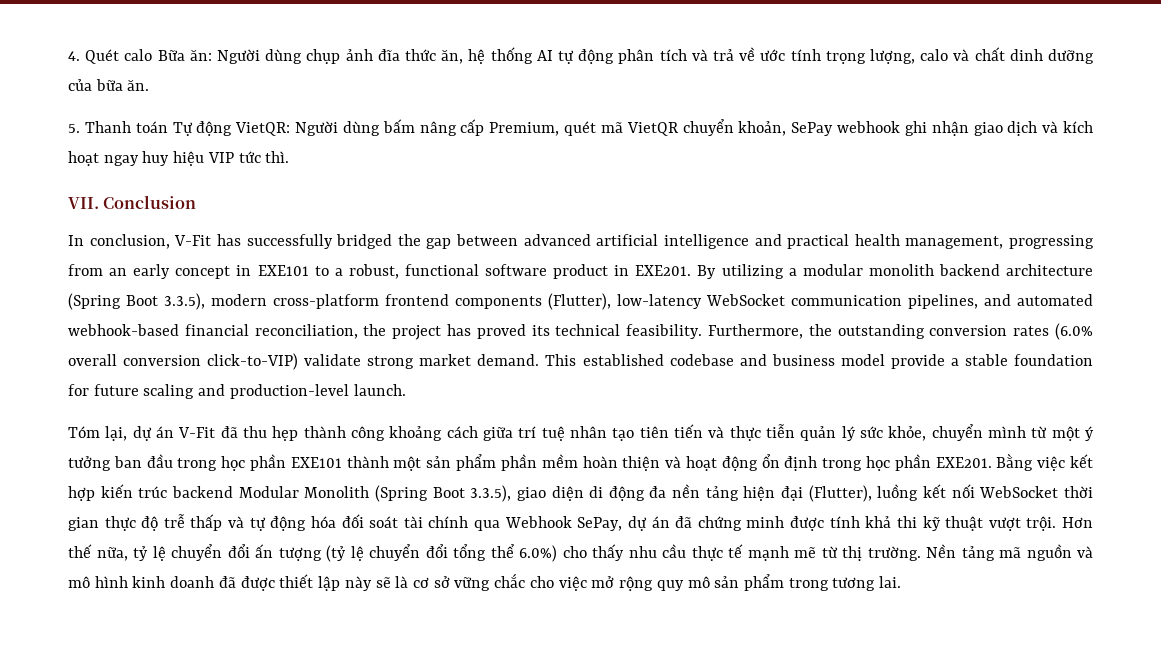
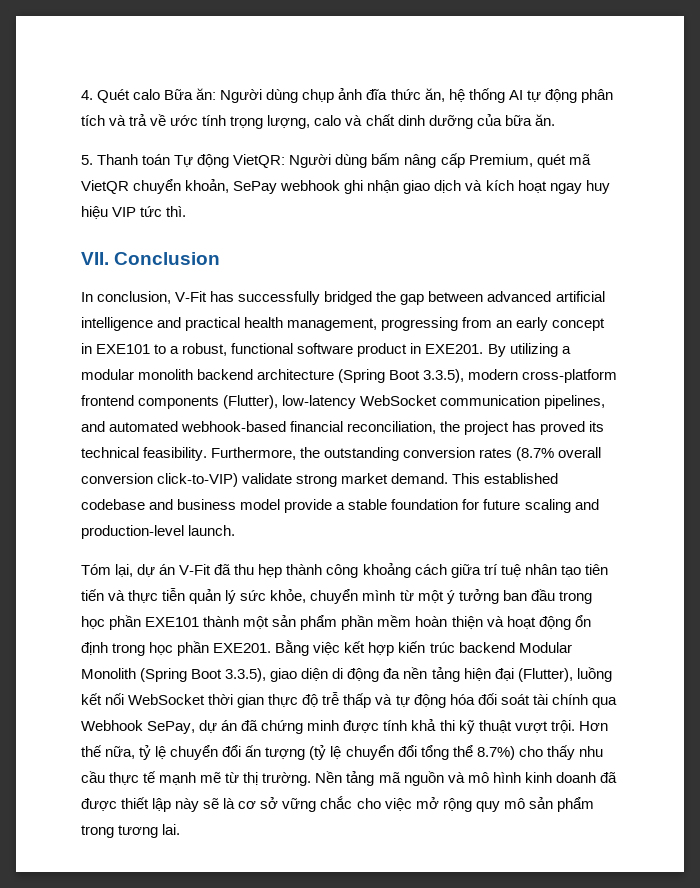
- Furthermore, the outstanding conversion rates (6.0% overall conversion click-to-VIP) validate strong market demand.
+ Furthermore, the outstanding conversion rates (8.7% overall conversion click-to-VIP) validate strong market demand.
- Hơn thế nữa, tỷ lệ chuyển đổi ấn tượng (tỷ lệ chuyển đổi tổng thể 6.0%) cho thấy nhu cầu thực tế mạnh mẽ từ thị trường.
+ Hơn thế nữa, tỷ lệ chuyển đổi ấn tượng (tỷ lệ chuyển đổi tổng thể 8.7%) cho thấy nhu cầu thực tế mạnh mẽ từ thị trường.

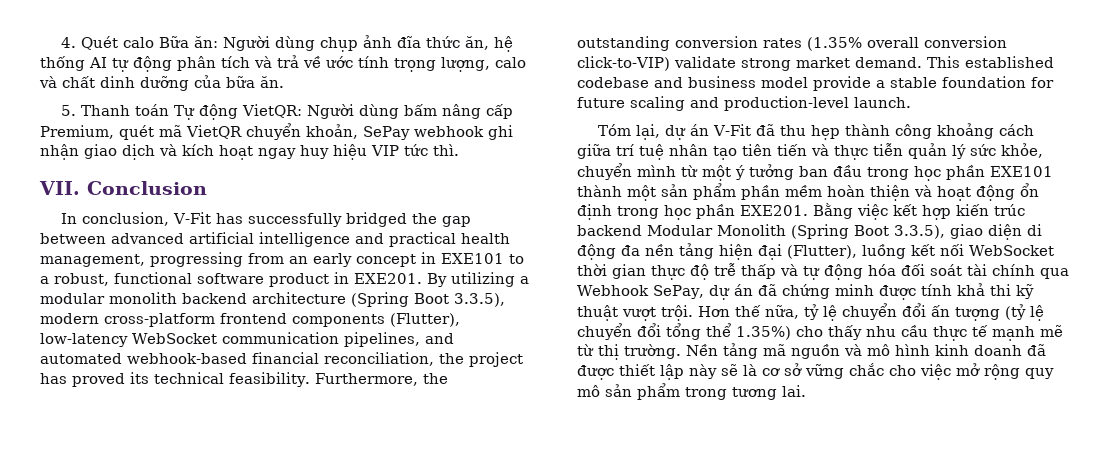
- Furthermore, the outstanding conversion rates (8.7% overall conversion click-to-VIP) validate strong market demand.
+ Furthermore, the outstanding conversion rates (1.35% overall conversion click-to-VIP) validate strong market demand.
- Hơn thế nữa, tỷ lệ chuyển đổi ấn tượng (tỷ lệ chuyển đổi tổng thể 8.7%) cho thấy nhu cầu thực tế mạnh mẽ từ thị trường.
+ Hơn thế nữa, tỷ lệ chuyển đổi ấn tượng (tỷ lệ chuyển đổi tổng thể 1.35%) cho thấy nhu cầu thực tế mạnh mẽ từ thị trường.

